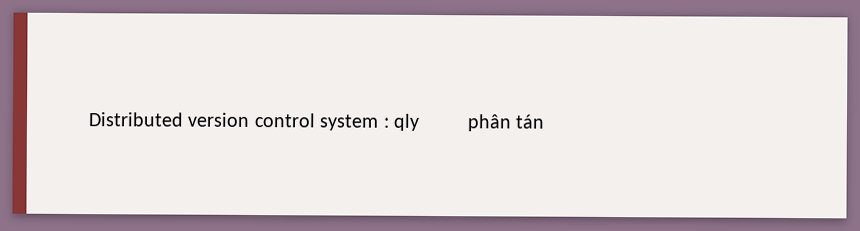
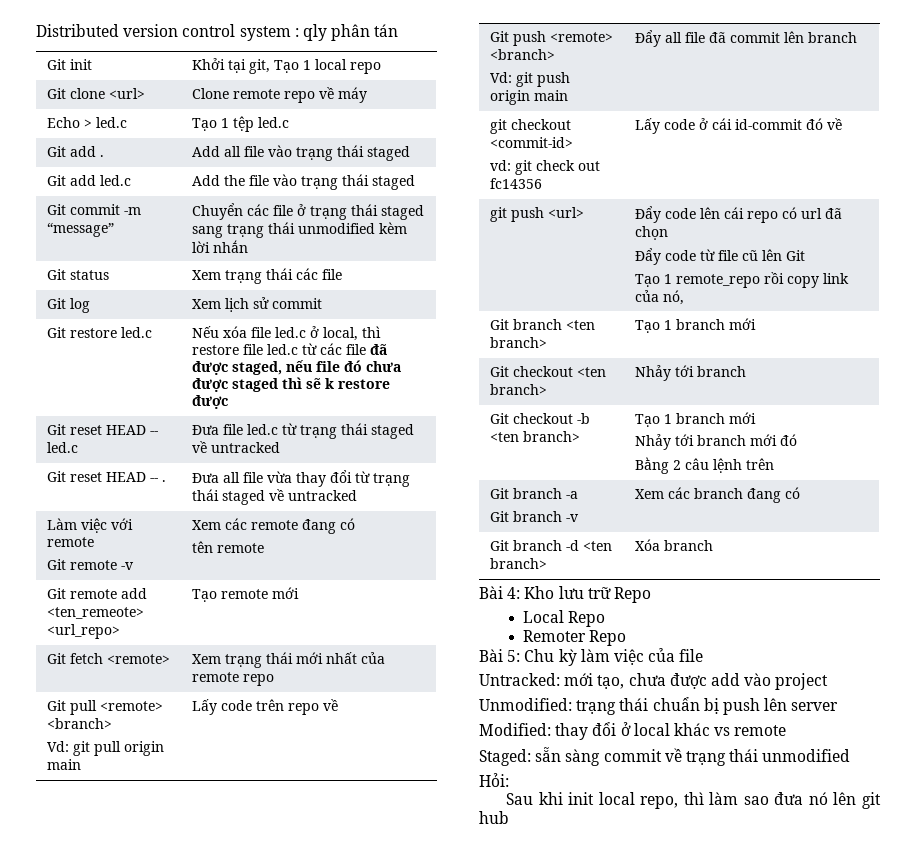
+ Git init | Khởi tại git, Tạo 1 local repo
+ Git clone <url> | Clone remote repo về máy
+ Echo > led.c | Tạo 1 tệp led.c
+ Git add . | Add all file vào trạng thái staged
+ Git add led.c | Add the file vào trạng thái staged
+ Git commit -m “message” | Chuyển các file ở trạng thái staged sang trạng thái unmodified kèm lời nhắn
+ Git status | Xem trạng thái các file
+ Git log | Xem lịch sử commit
+ Git restore led.c | Nếu xóa file led.c ở local, thì restore file led.c từ các file đã được staged, nếu file đó chưa được staged thì sẽ k restore được
+ Git reset HEAD -- led.c | Đưa file led.c từ trạng thái staged về untracked
+ Git reset HEAD -- . | Đưa all file vừa thay đổi từ trạng thái staged về untracked
+ Làm việc với remote
+ Git remote -v | Xem các remote đang có
+ tên remote
+ Git remote add <ten_remeote> <url_repo> | Tạo remote mới
+ Git fetch <remote> | Xem trạng thái mới nhất của remote repo
+ Git pull <remote> <branch>
+ Vd: git pull origin main | Lấy code trên repo về
+ Git push <remote> <branch>
+ Vd: git push origin main | Đẩy all file đã commit lên branch
+ git checkout <commit-id>
+ vd: git check out fc14356 | Lấy code ở cái id-commit đó về
+ git push <url> | Đẩy code lên cái repo có url đã chọn
+ Đẩy code từ file cũ lên Git
+ Tạo 1 remote_repo rồi copy link của nó,
+ Git branch <ten branch> | Tạo 1 branch mới
+ Git checkout <ten branch> | Nhảy tới branch
+ Git checkout -b <ten branch> | Tạo 1 branch mới
+ Nhảy tới branch mới đó
+ Bằng 2 câu lệnh trên
+ Git branch -a
+ Git branch -v | Xem các branch đang có
+ Git branch -d <ten branch> | Xóa branch
+ Bài 4: Kho lưu trữ Repo
+ Local Repo
+ Remoter Repo
+ Bài 5: Chu kỳ làm việc của file
+ Untracked: mới tạo, chưa được add vào project
+ Unmodified: trạng thái chuẩn bị push lên server
+ Modified: thay đổi ở local khác vs remote
+ Staged: sẵn sàng commit về trạng thái unmodified
+ Hỏi:
+ Sau khi init local repo, thì làm sao đưa nó lên git hub

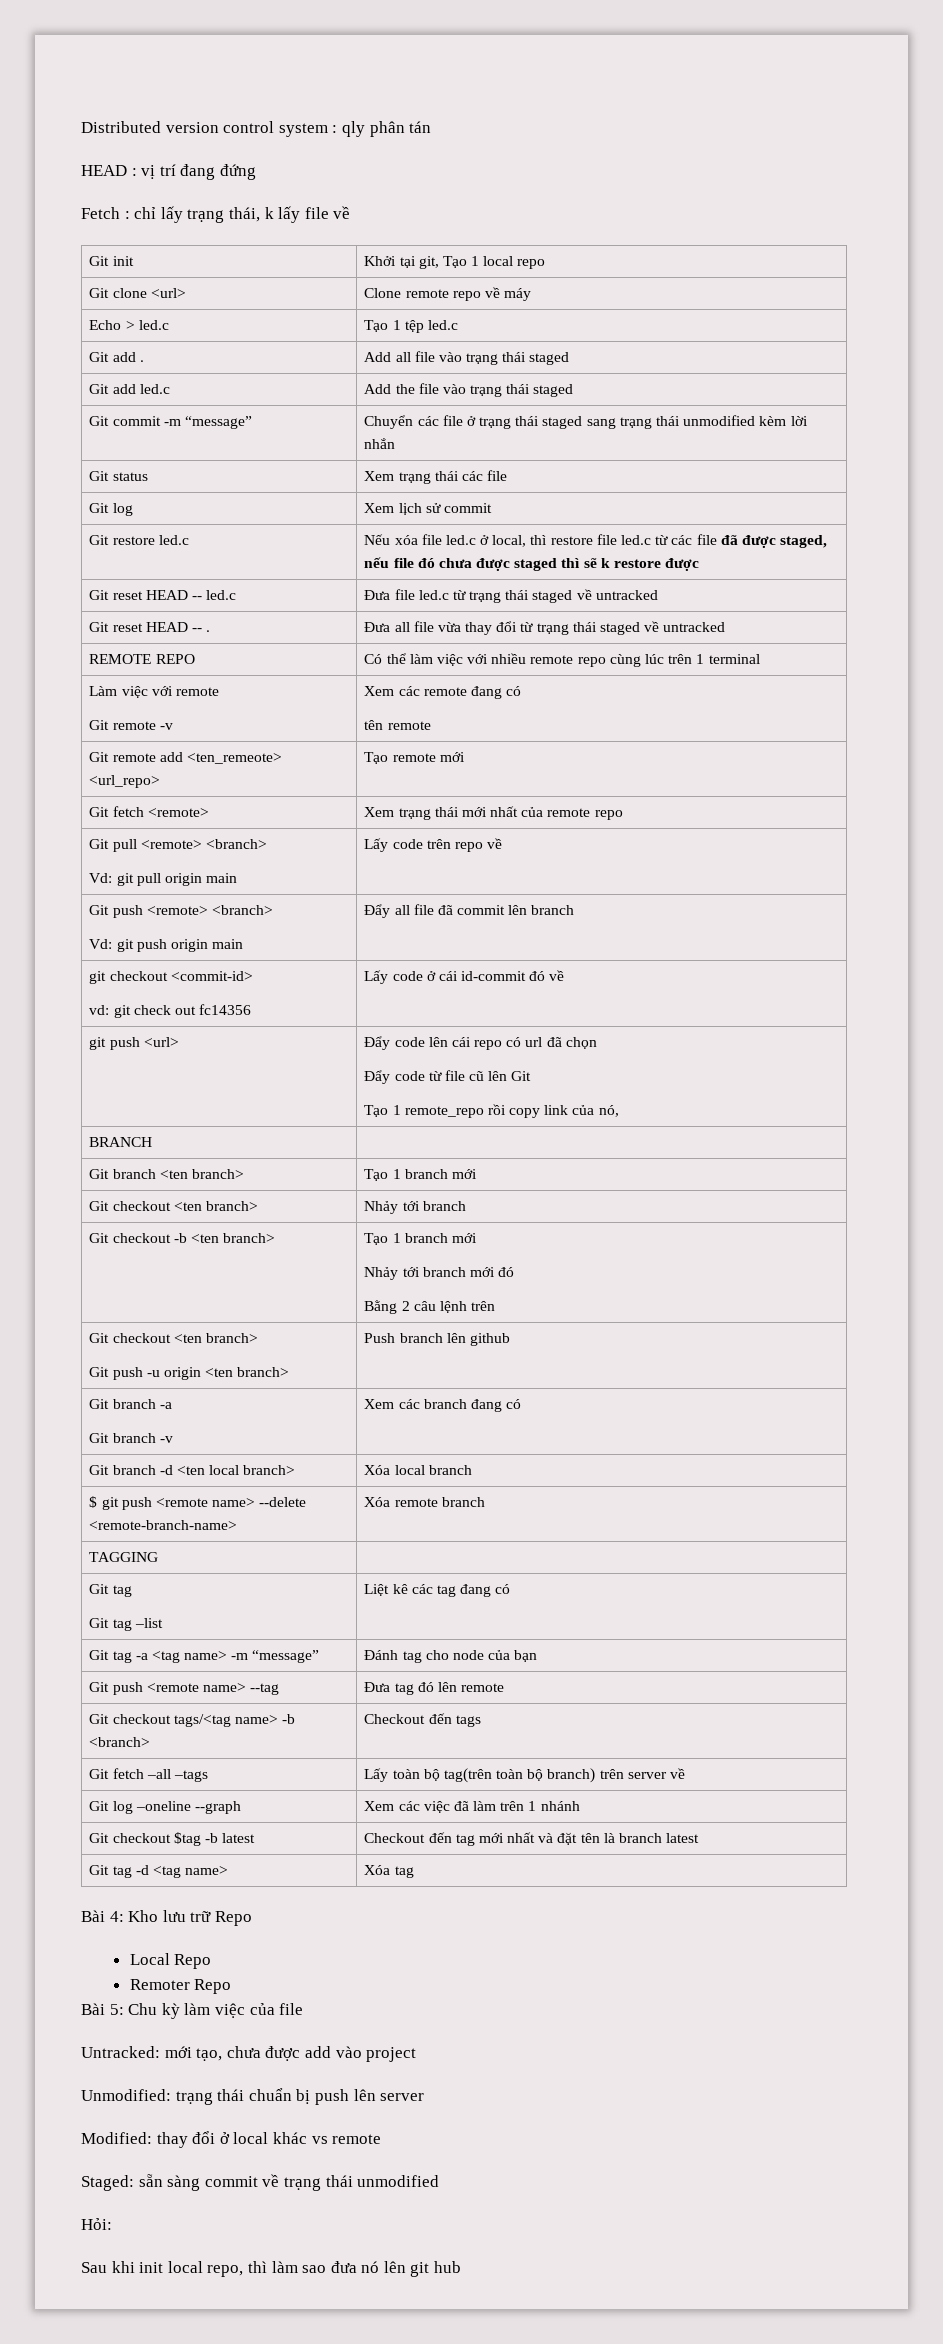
+ HEAD : vị trí đang đứng
+ Fetch : chỉ lấy trạng thái, k lấy file về
+ REMOTE REPO | Có thể làm việc với nhiều remote repo cùng lúc trên 1 terminal
+ BRANCH |
  Git checkout -b <ten branch> | Tạo 1 branch mới
  Nhảy tới branch mới đó
  Bằng 2 câu lệnh trên
+ Git checkout <ten branch>
+ Git push -u origin <ten branch> | Push branch lên github
- Git branch -d <ten branch> | Xóa branch
+ Git branch -d <ten local branch> | Xóa local branch
+ $ git push <remote name> --delete <remote-branch-name> | Xóa remote branch
+ TAGGING |
+ Git tag
+ Git tag –list | Liệt kê các tag đang có
+ Git tag -a <tag name> -m “message” | Đánh tag cho node của bạn
+ Git push <remote name> --tag | Đưa tag đó lên remote
+ Git checkout tags/<tag name> -b <branch> | Checkout đến tags
+ Git fetch –all –tags | Lấy toàn bộ tag(trên toàn bộ branch) trên server về
+ Git log –oneline --graph | Xem các việc đã làm trên 1 nhánh
+ Git checkout $tag -b latest | Checkout đến tag mới nhất và đặt tên là branch latest
+ Git tag -d <tag name> | Xóa tag

